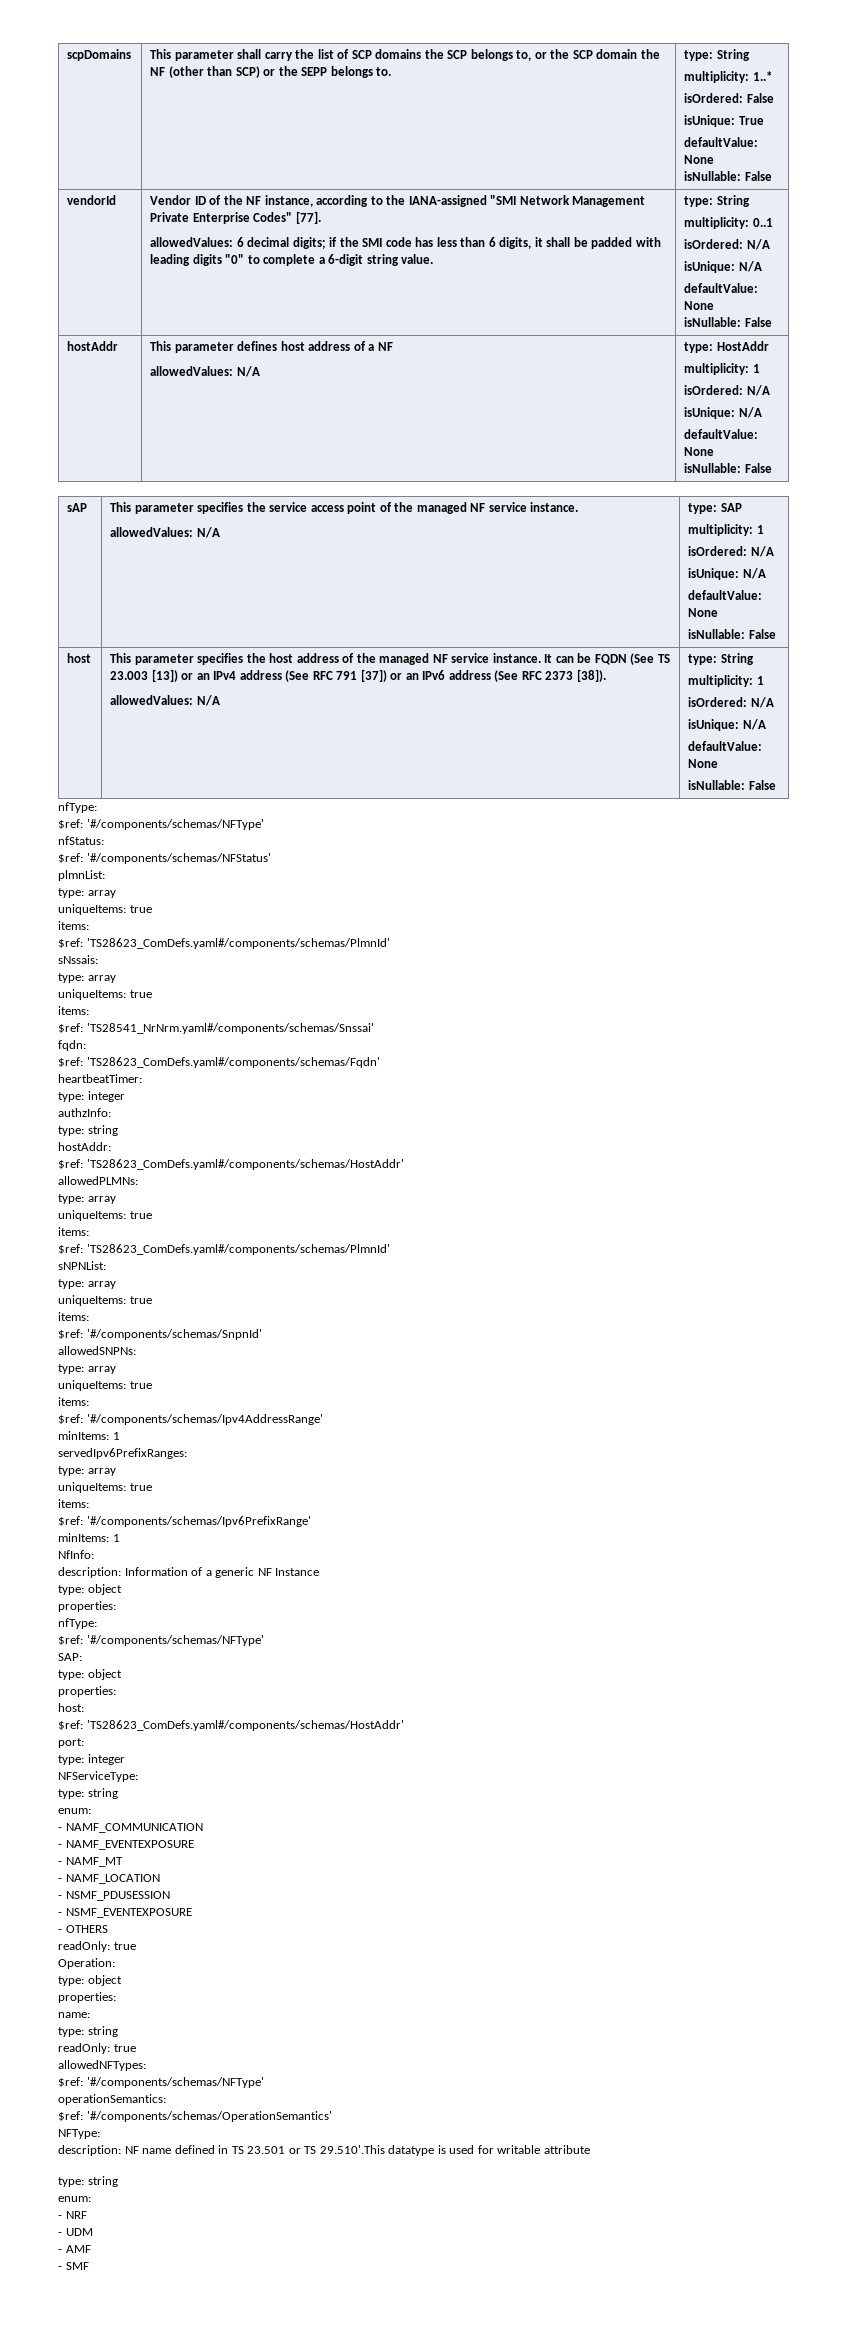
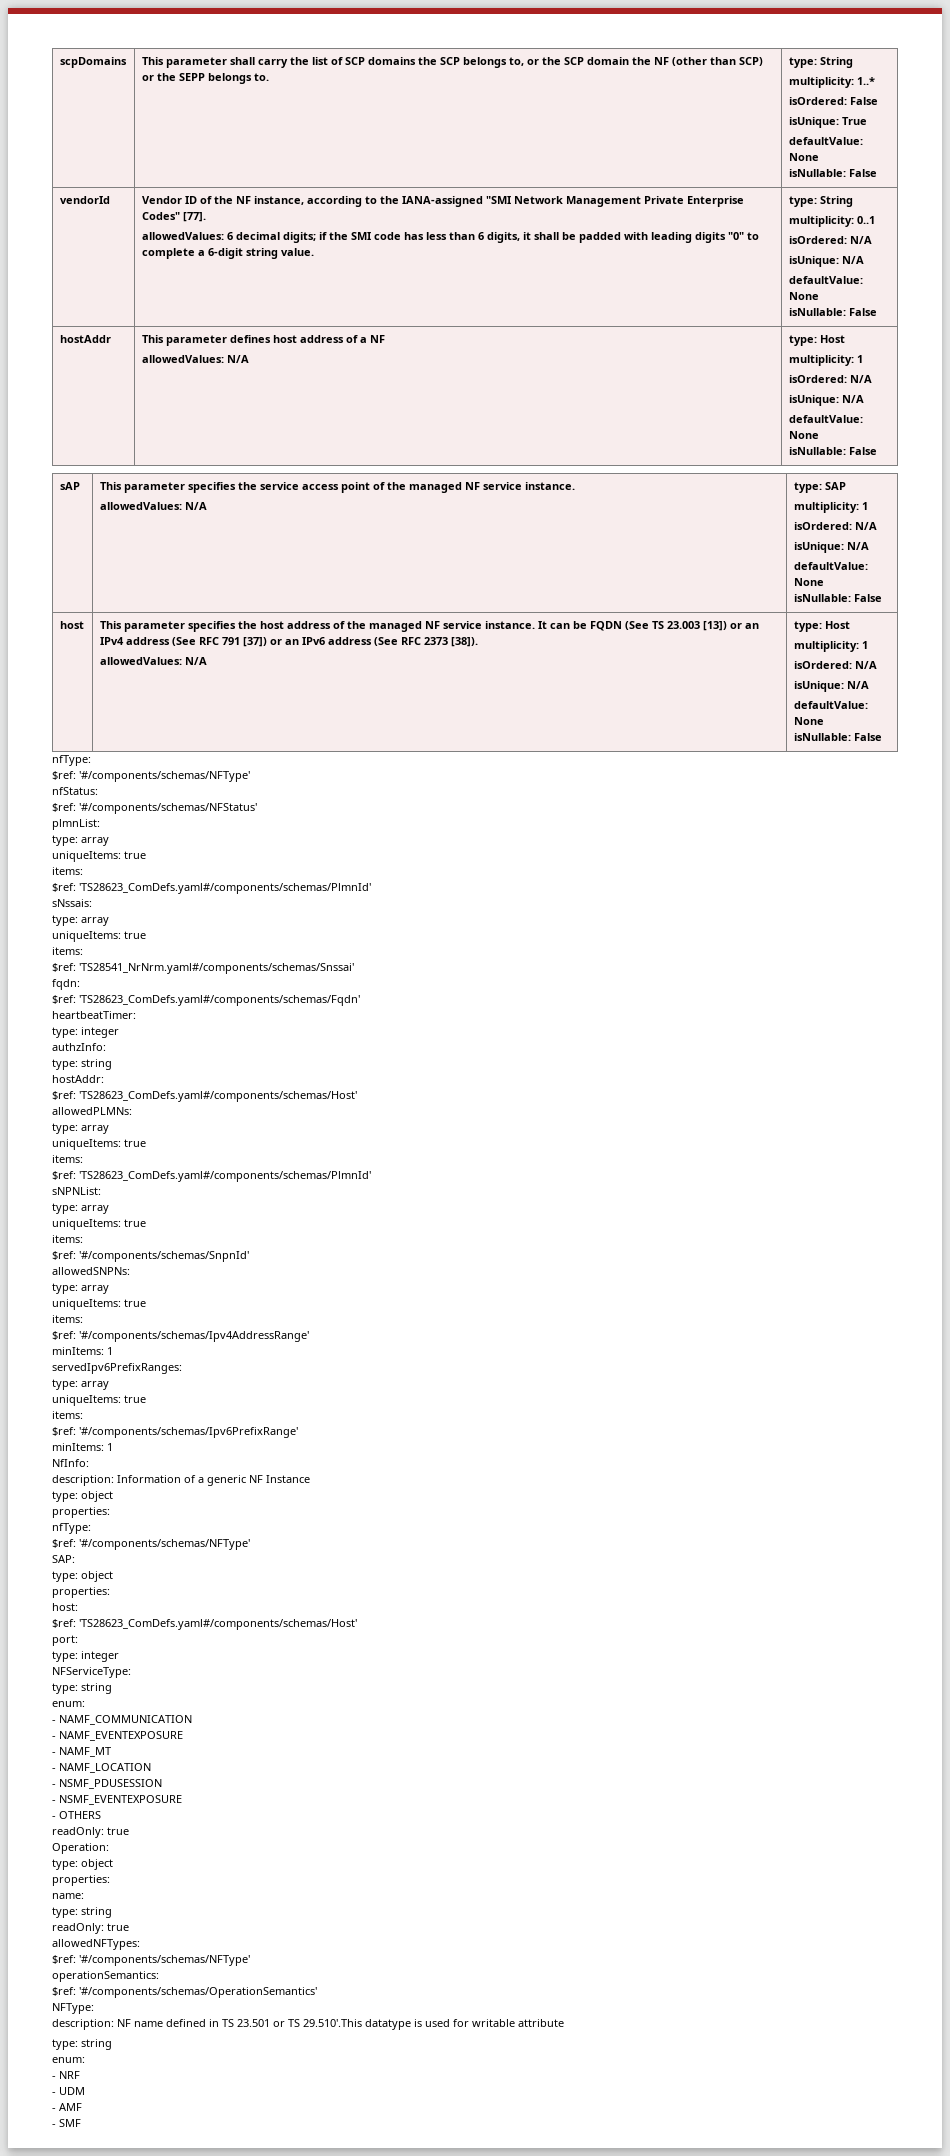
  hostAddr | This parameter defines host address of a NF
- allowedValues: N/A | type: HostAddr
+ allowedValues: N/A | type: Host
  It can be FQDN (See TS 23.003 [13]) or an IPv4 address (See RFC 791 [37]) or an IPv6 address (See RFC 2373 [38]).
- allowedValues: N/A | type: String
+ allowedValues: N/A | type: Host
  hostAddr:
- $ref: 'TS28623_ComDefs.yaml#/components/schemas/HostAddr'
+ $ref: 'TS28623_ComDefs.yaml#/components/schemas/Host'
  host:
- $ref: 'TS28623_ComDefs.yaml#/components/schemas/HostAddr'
+ $ref: 'TS28623_ComDefs.yaml#/components/schemas/Host'

